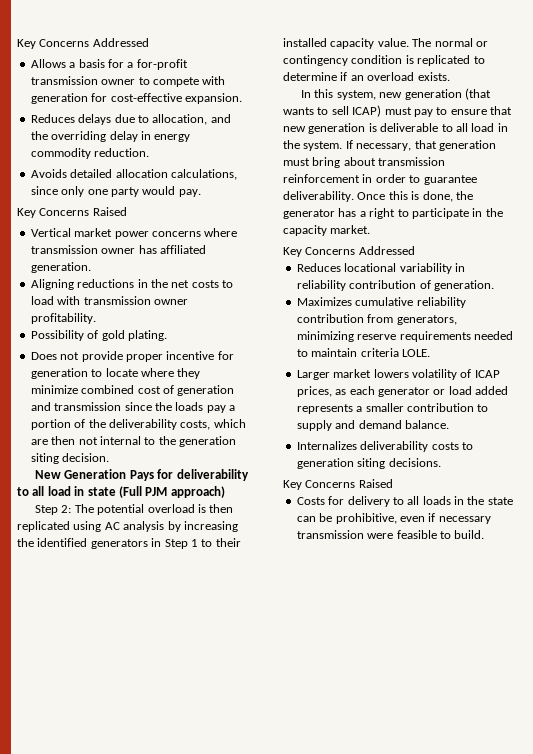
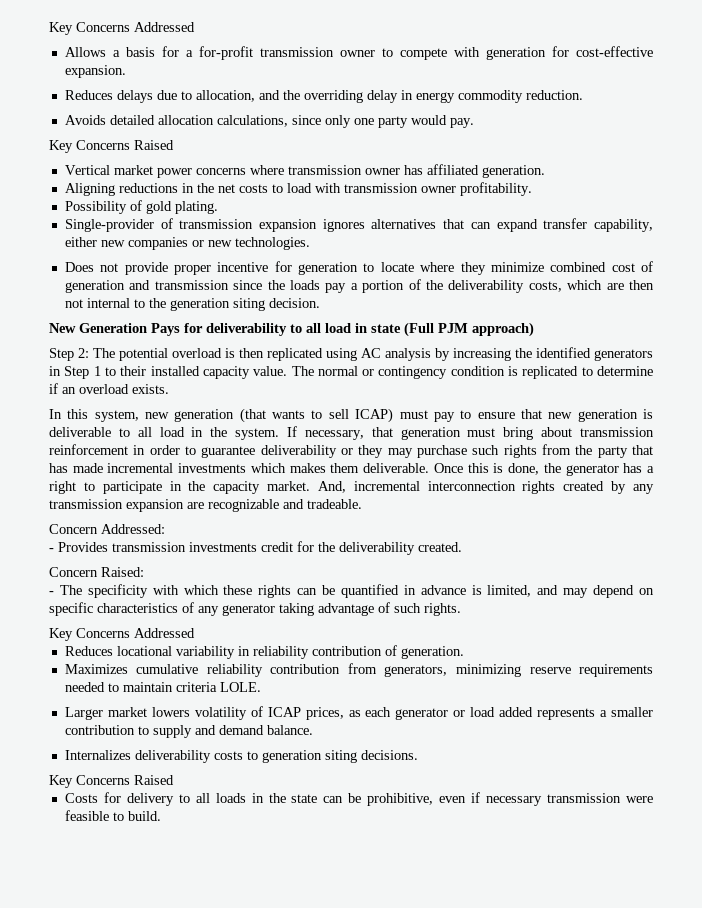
+ Single-provider of transmission expansion ignores alternatives that can expand transfer capability, either new companies or new technologies.
- If necessary, that generation must bring about transmission reinforcement in order to guarantee deliverability.
+ If necessary, that generation must bring about transmission reinforcement in order to guarantee deliverability or they may purchase such rights from the party that has made incremental investments which makes them deliverable.
+ And, incremental interconnection rights created by any transmission expansion are recognizable and tradeable.
+ Concern Addressed:
+ - Provides transmission investments credit for the deliverability created.
+ Concern Raised:
+ - The specificity with which these rights can be quantified in advance is limited, and may depend on specific characteristics of any generator taking advantage of such rights.

